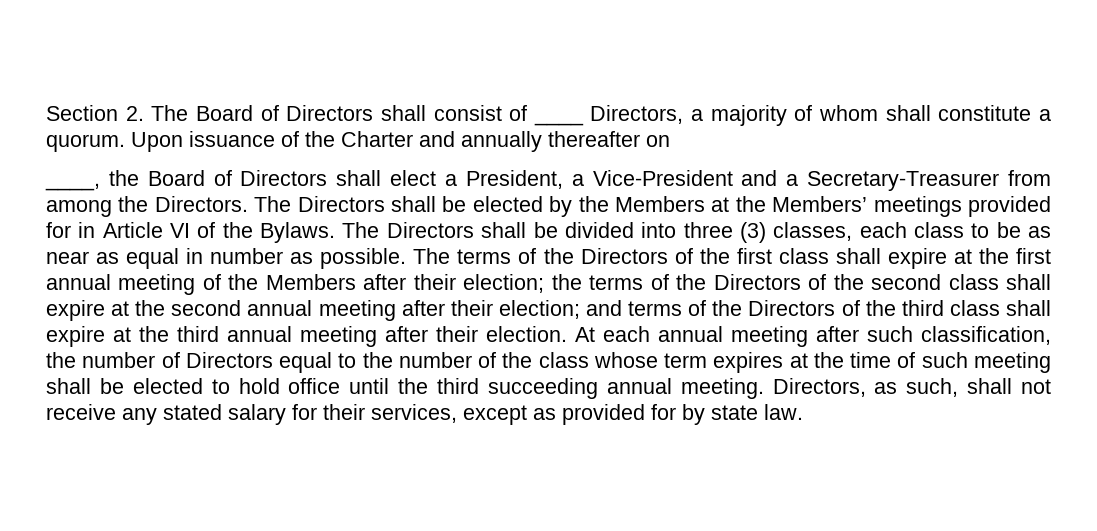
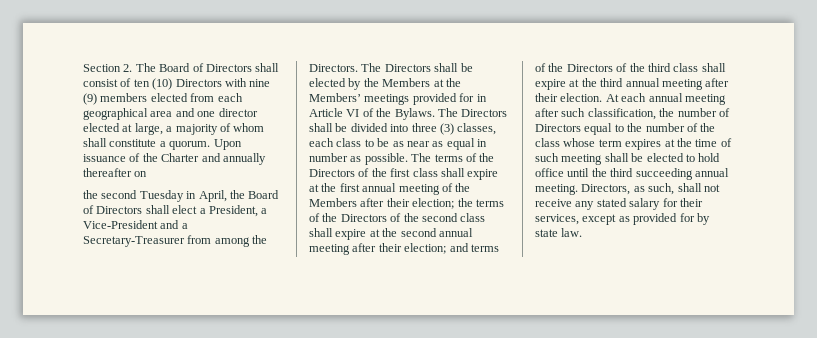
- Section 2. The Board of Directors shall consist of ____ Directors, a majority of whom shall constitute a quorum.
+ Section 2. The Board of Directors shall consist of ten (10) Directors with nine (9) members elected from each geographical area and one director elected at large, a majority of whom shall constitute a quorum.
- ____, the Board of Directors shall elect a President, a Vice-President and a Secretary-Treasurer from among the Directors.
+ the second Tuesday in April, the Board of Directors shall elect a President, a Vice-President and a Secretary-Treasurer from among the Directors.

